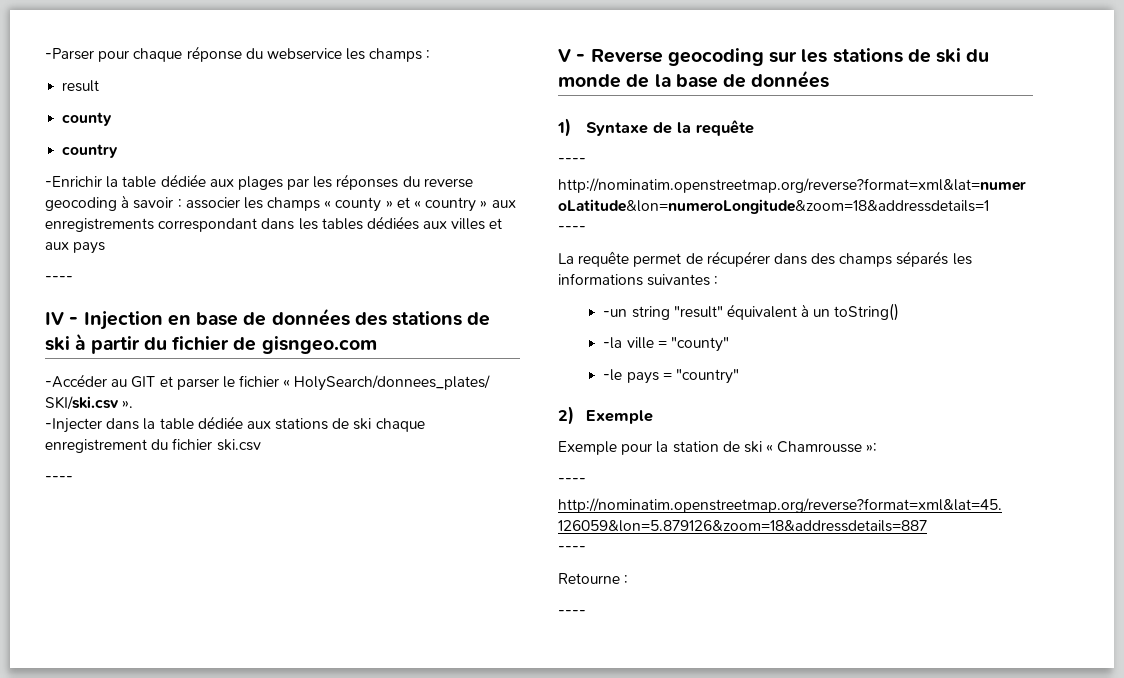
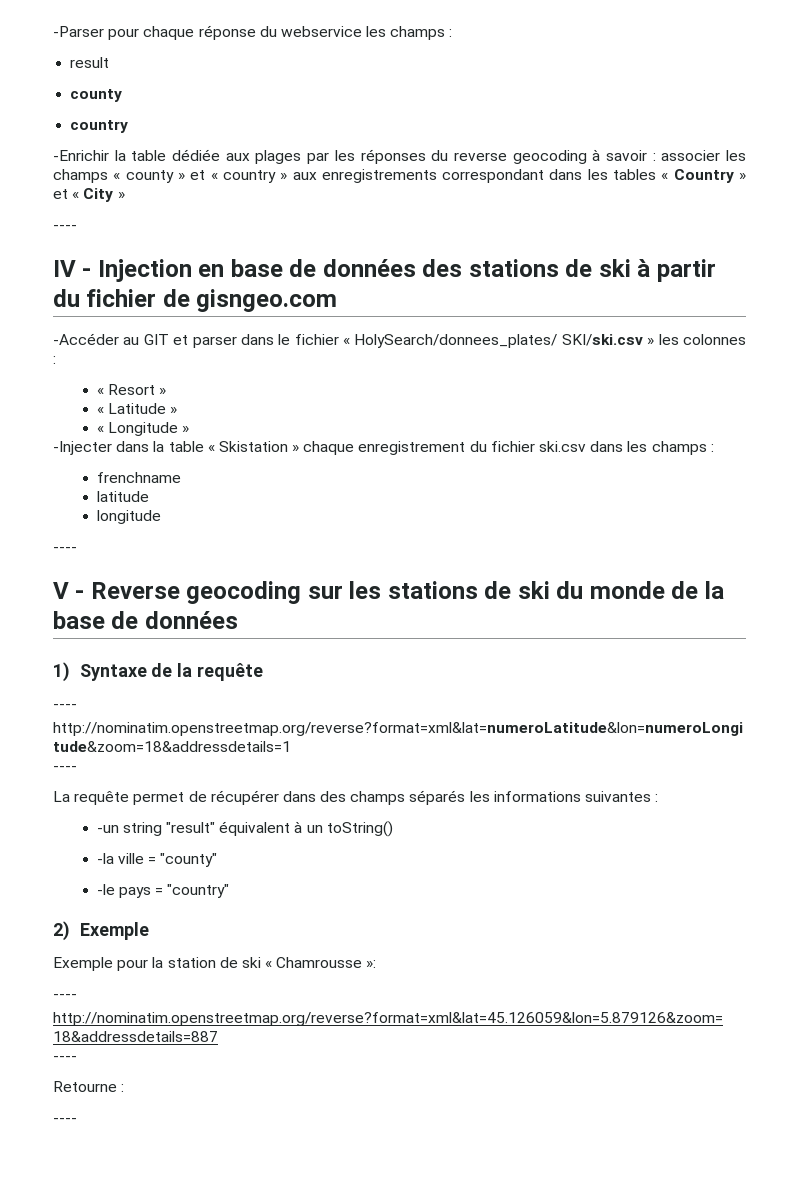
- -Enrichir la table dédiée aux plages par les réponses du reverse geocoding à savoir : associer les champs « county » et « country » aux enregistrements correspondant dans les tables dédiées aux villes et aux pays
+ -Enrichir la table dédiée aux plages par les réponses du reverse geocoding à savoir : associer les champs « county » et « country » aux enregistrements correspondant dans les tables « Country » et « City »
- -Accéder au GIT et parser le fichier « HolySearch/donnees_plates/ SKI/ski.csv ».
+ -Accéder au GIT et parser dans le fichier « HolySearch/donnees_plates/ SKI/ski.csv » les colonnes :
+ « Resort »
+ « Latitude »
+ « Longitude »
- -Injecter dans la table dédiée aux stations de ski chaque enregistrement du fichier ski.csv
+ -Injecter dans la table « Skistation » chaque enregistrement du fichier ski.csv dans les champs :
+ frenchname
+ latitude
+ longitude

